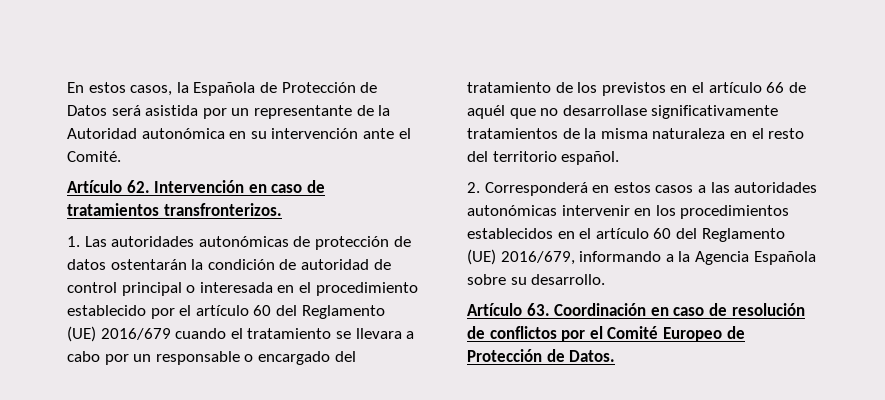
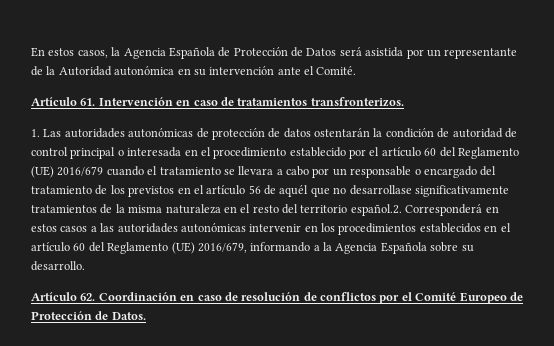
- En estos casos, la Española de Protección de Datos será asistida por un representante de la Autoridad autonómica en su intervención ante el Comité.
+ En estos casos, la Agencia Española de Protección de Datos será asistida por un representante de la Autoridad autonómica en su intervención ante el Comité.
- Artículo 62. Intervención en caso de tratamientos transfronterizos.
+ Artículo 61. Intervención en caso de tratamientos transfronterizos.
- 1. Las autoridades autonómicas de protección de datos ostentarán la condición de autoridad de control principal o interesada en el procedimiento establecido por el artículo 60 del Reglamento (UE) 2016/679 cuando el tratamiento se llevara a cabo por un responsable o encargado del tratamiento de los previstos en el artículo 66 de aquél que no desarrollase significativamente tratamientos de la misma naturaleza en el resto del territorio español.
- 2. Corresponderá en estos casos a las autoridades autonómicas intervenir en los procedimientos establecidos en el artículo 60 del Reglamento (UE) 2016/679, informando a la Agencia Española sobre su desarrollo.
+ 1. Las autoridades autonómicas de protección de datos ostentarán la condición de autoridad de control principal o interesada en el procedimiento establecido por el artículo 60 del Reglamento (UE) 2016/679 cuando el tratamiento se llevara a cabo por un responsable o encargado del tratamiento de los previstos en el artículo 56 de aquél que no desarrollase significativamente tratamientos de la misma naturaleza en el resto del territorio español.2. Corresponderá en estos casos a las autoridades autonómicas intervenir en los procedimientos establecidos en el artículo 60 del Reglamento (UE) 2016/679, informando a la Agencia Española sobre su desarrollo.
- Artículo 63. Coordinación en caso de resolución de conflictos por el Comité Europeo de Protección de Datos.
+ Artículo 62. Coordinación en caso de resolución de conflictos por el Comité Europeo de Protección de Datos.

